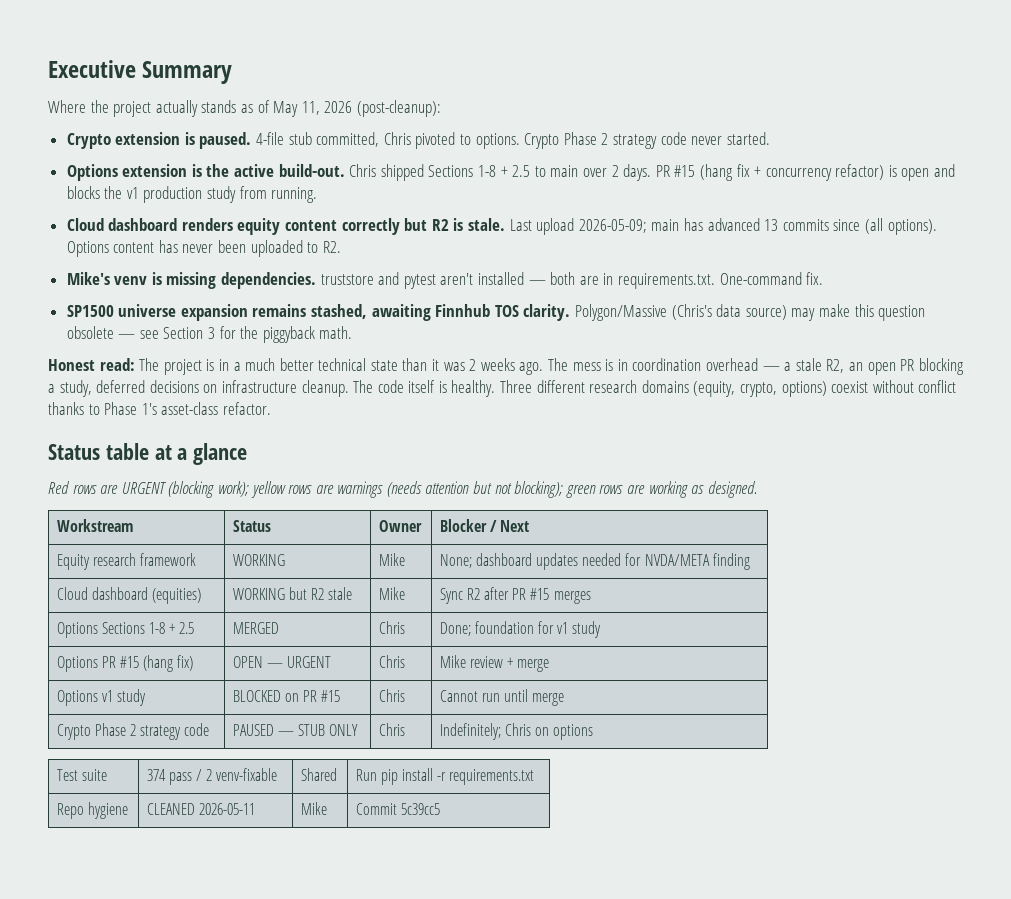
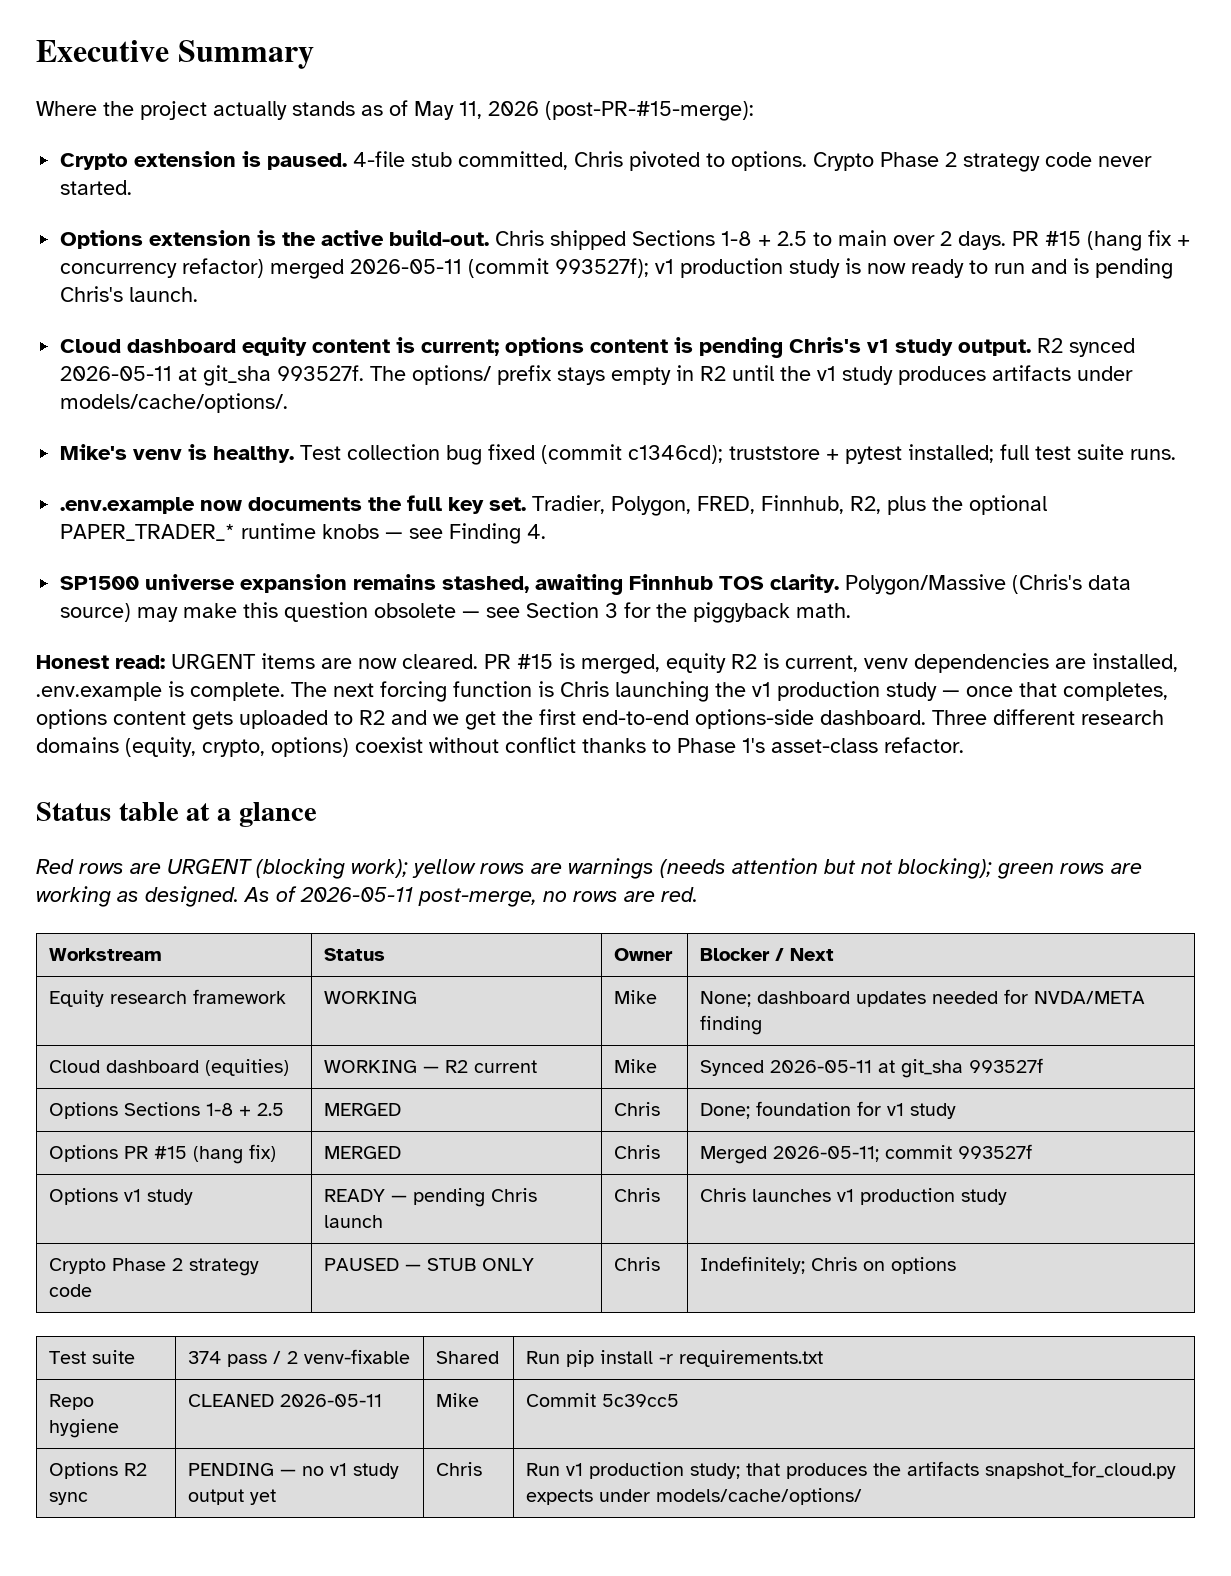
- Where the project actually stands as of May 11, 2026 (post-cleanup):
+ Where the project actually stands as of May 11, 2026 (post-PR-#15-merge):
- PR #15 (hang fix + concurrency refactor) is open and blocks the v1 production study from running.
- Cloud dashboard renders equity content correctly but R2 is stale. Last upload 2026-05-09; main has advanced 13 commits since (all options). Options content has never been uploaded to R2.
- Mike's venv is missing dependencies. truststore and pytest aren't installed — both are in requirements.txt. One-command fix.
+ PR #15 (hang fix + concurrency refactor) merged 2026-05-11 (commit 993527f); v1 production study is now ready to run and is pending Chris's launch.
+ Cloud dashboard equity content is current; options content is pending Chris's v1 study output. R2 synced 2026-05-11 at git_sha 993527f. The options/ prefix stays empty in R2 until the v1 study produces artifacts under models/cache/options/.
+ Mike's venv is healthy. Test collection bug fixed (commit c1346cd); truststore + pytest installed; full test suite runs.
+ .env.example now documents the full key set. Tradier, Polygon, FRED, Finnhub, R2, plus the optional PAPER_TRADER_* runtime knobs — see Finding 4.
- Honest read: The project is in a much better technical state than it was 2 weeks ago. The mess is in coordination overhead — a stale R2, an open PR blocking a study, deferred decisions on infrastructure cleanup. The code itself is healthy.
+ Honest read: URGENT items are now cleared. PR #15 is merged, equity R2 is current, venv dependencies are installed, .env.example is complete. The next forcing function is Chris launching the v1 production study — once that completes, options content gets uploaded to R2 and we get the first end-to-end options-side dashboard.
+ As of 2026-05-11 post-merge, no rows are red.
- Cloud dashboard (equities) | WORKING but R2 stale | Mike | Sync R2 after PR #15 merges
+ Cloud dashboard (equities) | WORKING — R2 current | Mike | Synced 2026-05-11 at git_sha 993527f
- Options PR #15 (hang fix) | OPEN — URGENT | Chris | Mike review + merge
- Options v1 study | BLOCKED on PR #15 | Chris | Cannot run until merge
+ Options PR #15 (hang fix) | MERGED | Chris | Merged 2026-05-11; commit 993527f
+ Options v1 study | READY — pending Chris launch | Chris | Chris launches v1 production study
+ Options R2 sync | PENDING — no v1 study output yet | Chris | Run v1 production study; that produces the artifacts snapshot_for_cloud.py expects under models/cache/options/

